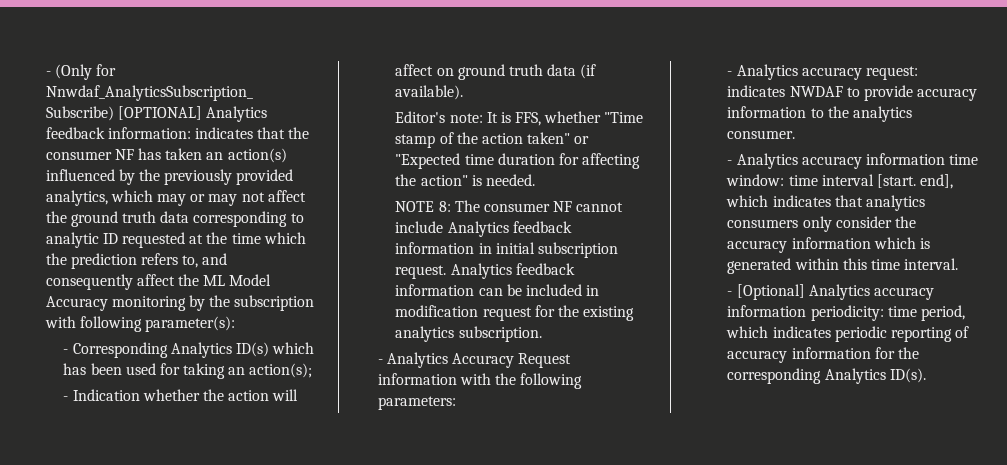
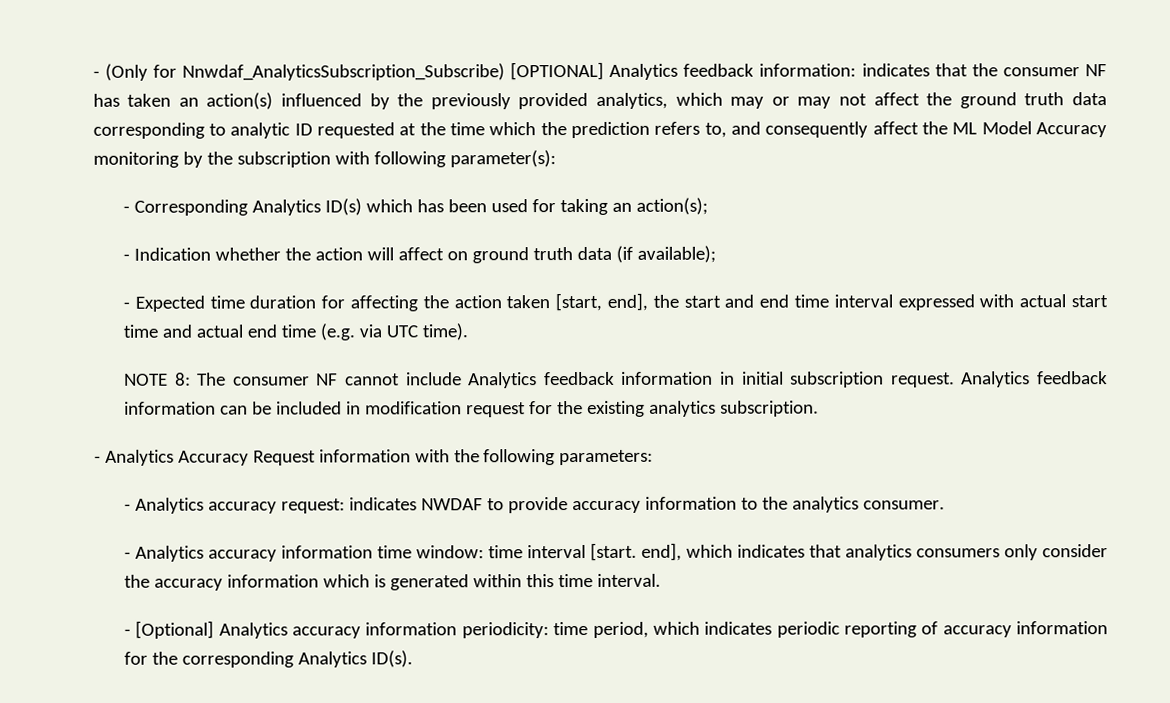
- - Indication whether the action will affect on ground truth data (if available).
- Editor's note: It is FFS, whether "Time stamp of the action taken" or "Expected time duration for affecting the action" is needed.
+ - Indication whether the action will affect on ground truth data (if available);
+ - Expected time duration for affecting the action taken [start, end], the start and end time interval expressed with actual start time and actual end time (e.g. via UTC time).

